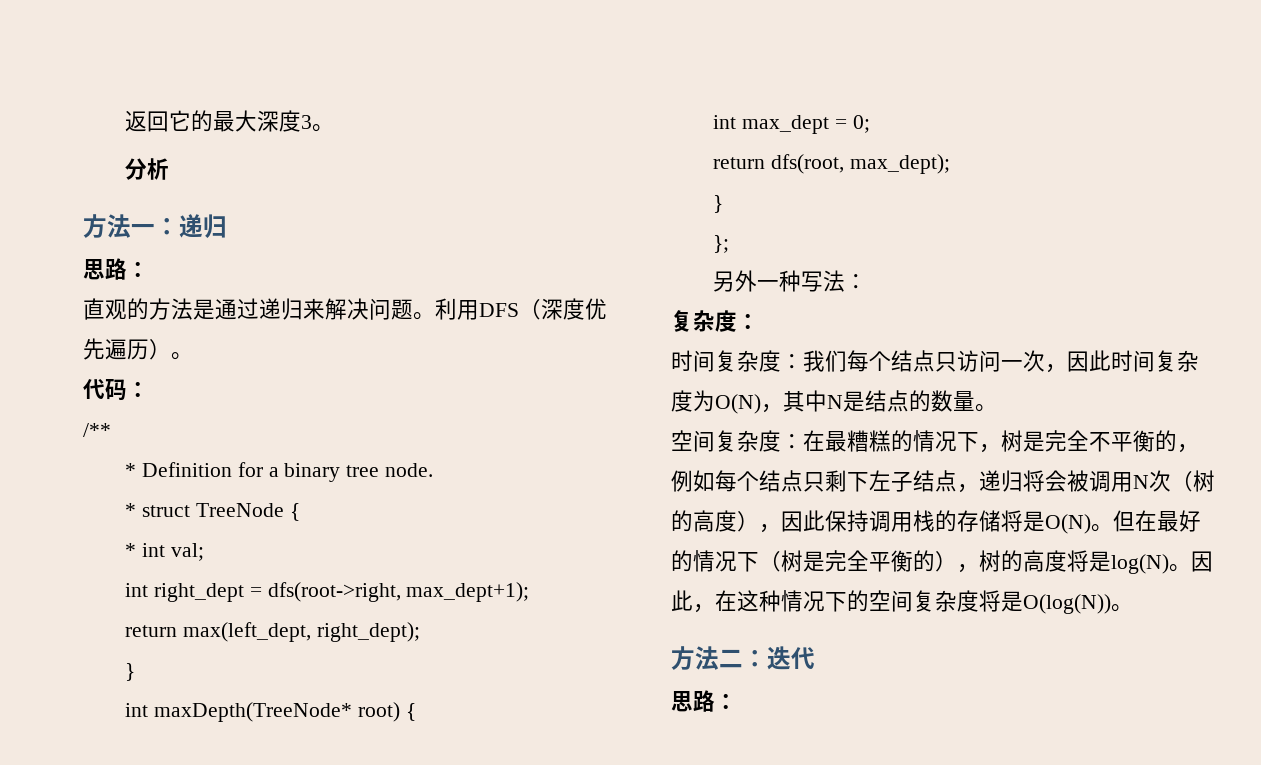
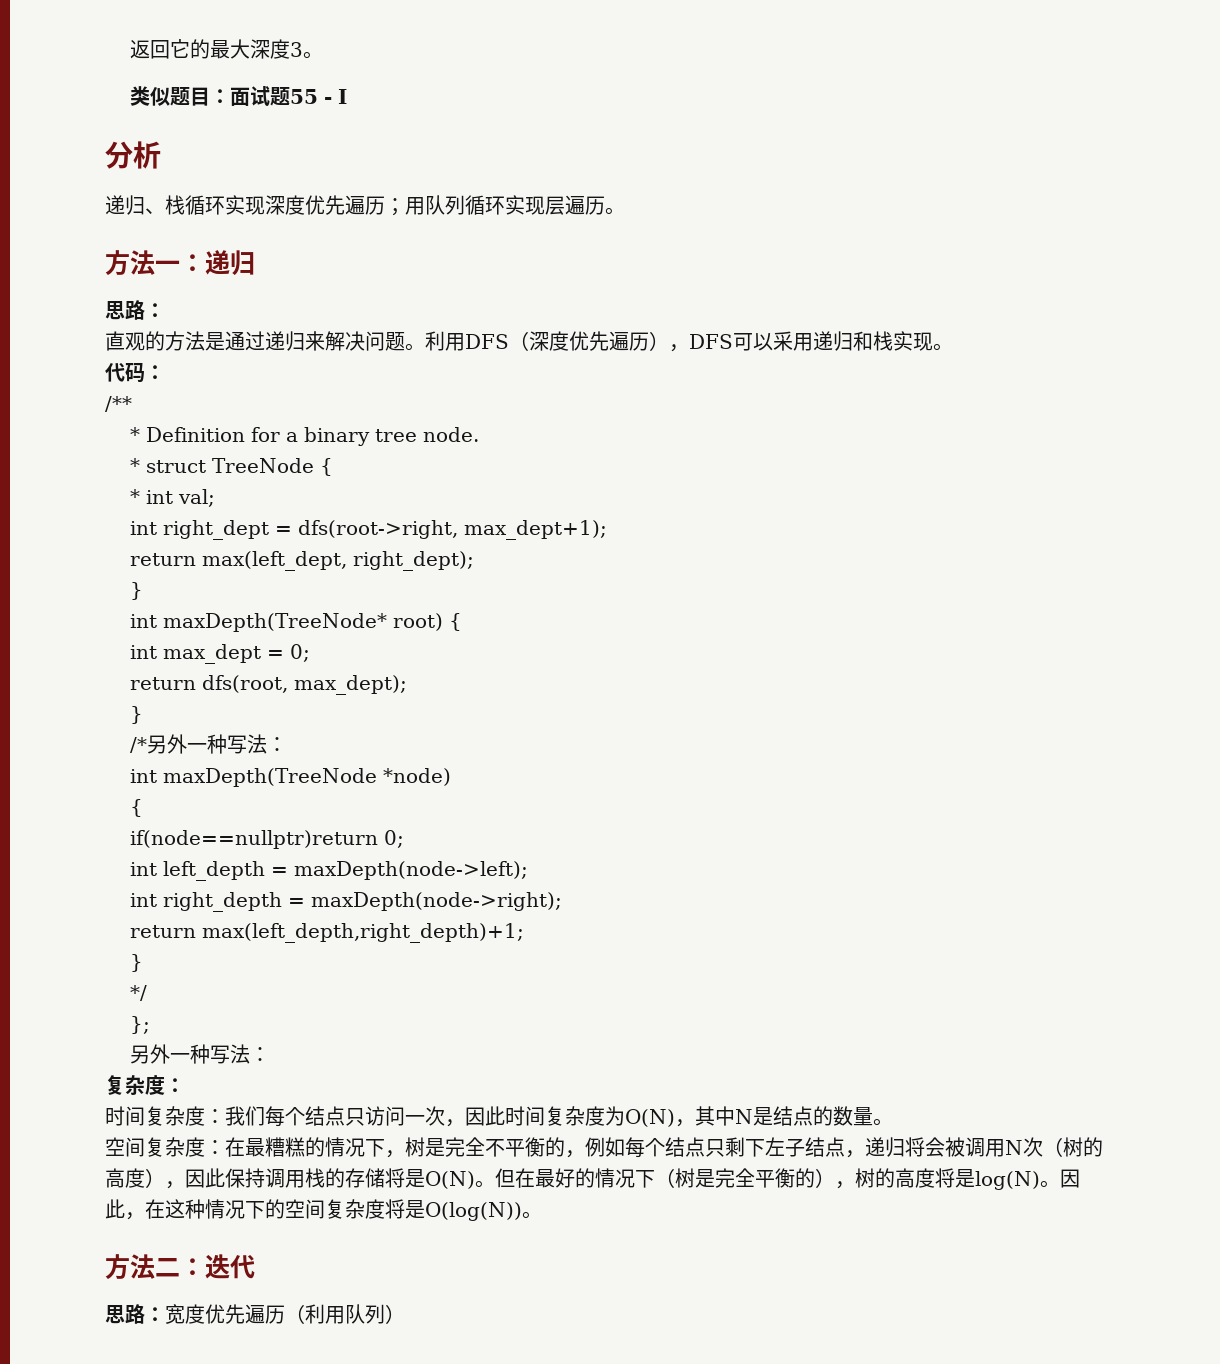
+ 类似题目：面试题55 - I
  分析
+ 递归、栈循环实现深度优先遍历；用队列循环实现层遍历。
- 利用DFS（深度优先遍历）。
+ 利用DFS（深度优先遍历），DFS可以采用递归和栈实现。
+ /*另外一种写法：
+ int maxDepth(TreeNode *node)
+ {
+ if(node==nullptr)return 0;
+ int left_depth = maxDepth(node->left);
+ int right_depth = maxDepth(node->right);
+ return max(left_depth,right_depth)+1;
+ }
+ */
  方法二：迭代
- 思路：
+ 思路：宽度优先遍历（利用队列）

